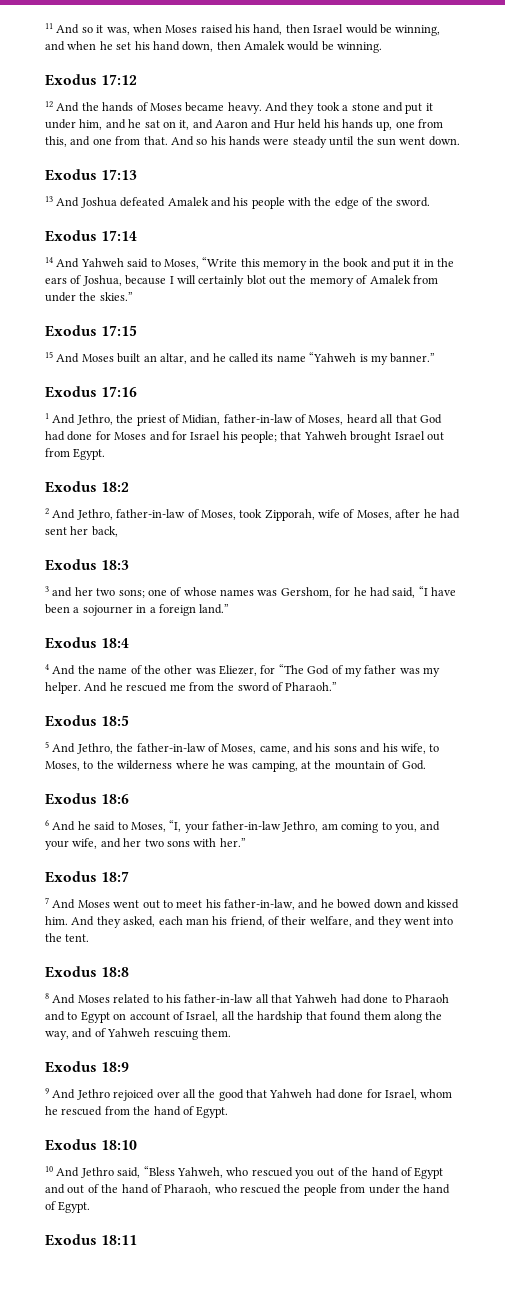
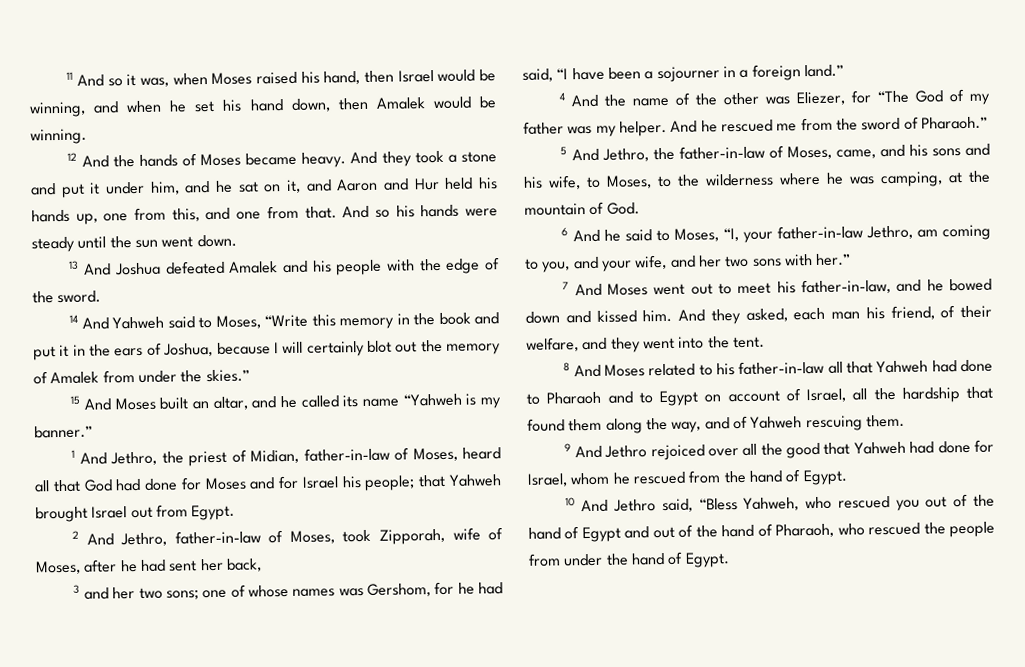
- Exodus 17:12
- Exodus 17:13
- Exodus 17:14
- Exodus 17:15
- Exodus 17:16
- Exodus 18:2
- Exodus 18:3
- Exodus 18:4
- Exodus 18:5
- Exodus 18:6
- Exodus 18:7
- Exodus 18:8
- Exodus 18:9
- Exodus 18:10
- Exodus 18:11

